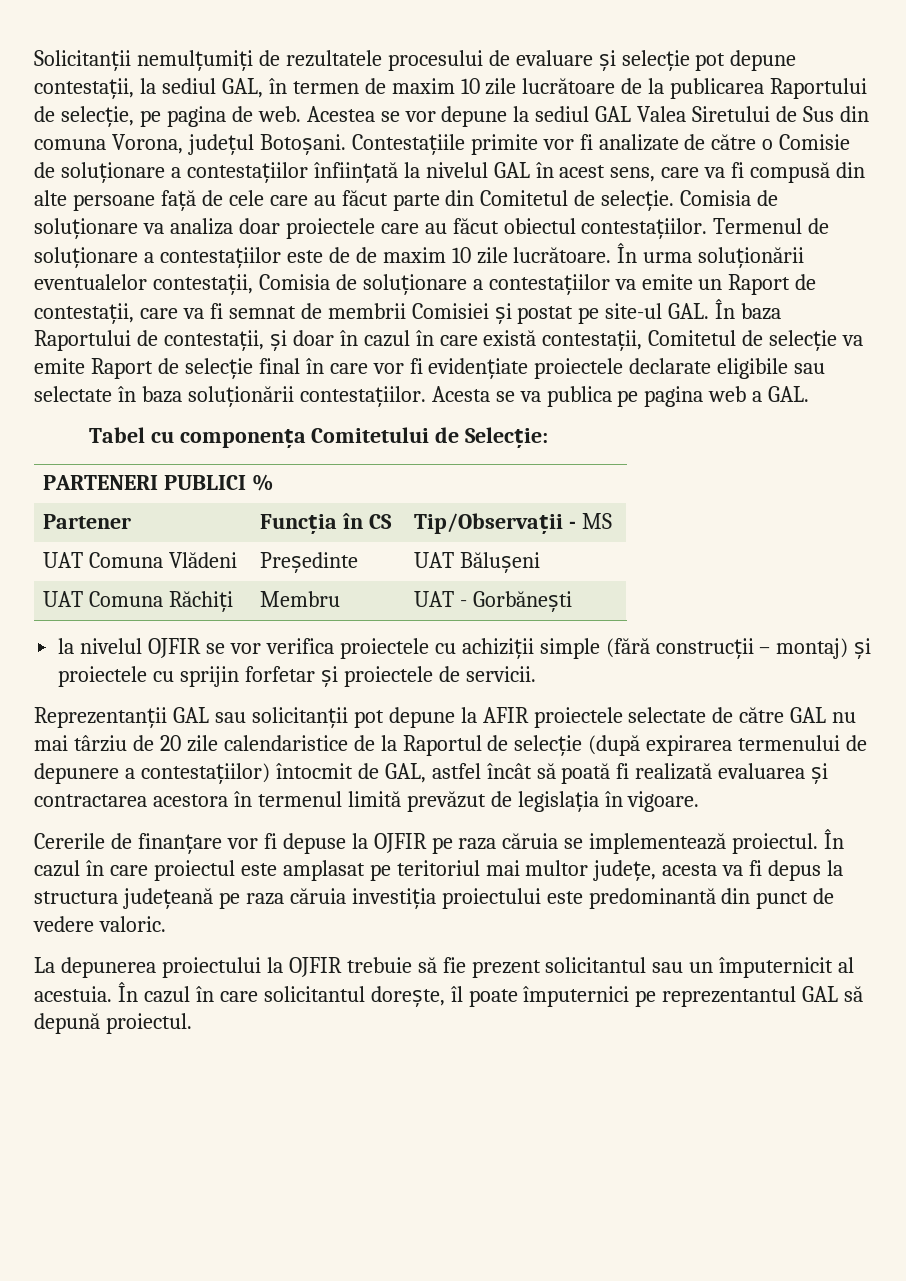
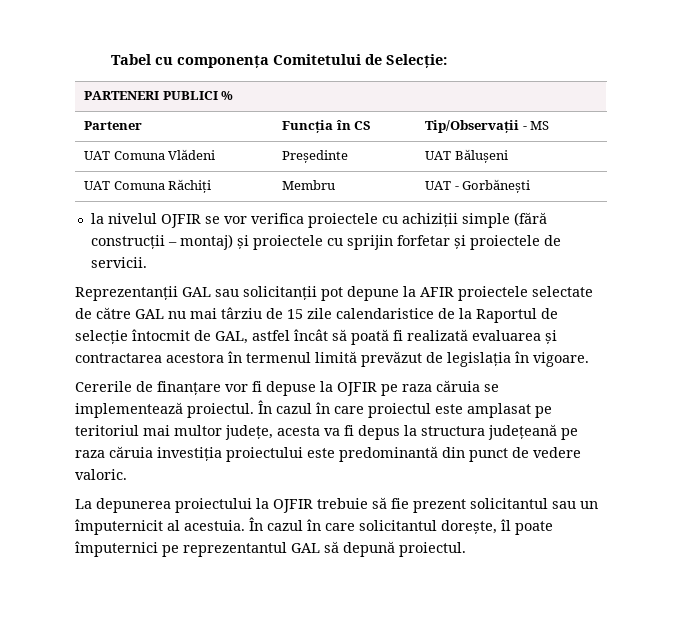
- Solicitanții nemulțumiți de rezultatele procesului de evaluare și selecție pot depune contestații, la sediul GAL, în termen de maxim 10 zile lucrătoare de la publicarea Raportului de selecție, pe pagina de web. Acestea se vor depune la sediul GAL Valea Siretului de Sus din comuna Vorona, județul Botoșani. Contestațiile primite vor fi analizate de către o Comisie de soluționare a contestațiilor înființată la nivelul GAL în acest sens, care va fi compusă din alte persoane față de cele care au făcut parte din Comitetul de selecție. Comisia de soluționare va analiza doar proiectele care au făcut obiectul contestațiilor. Termenul de soluționare a contestațiilor este de de maxim 10 zile lucrătoare. În urma soluționării eventualelor contestații, Comisia de soluționare a contestațiilor va emite un Raport de contestații, care va fi semnat de membrii Comisiei și postat pe site-ul GAL. În baza Raportului de contestații, și doar în cazul în care există contestații, Comitetul de selecție va emite Raport de selecție final în care vor fi evidențiate proiectele declarate eligibile sau selectate în baza soluționării contestațiilor. Acesta se va publica pe pagina web a GAL.
- Reprezentanții GAL sau solicitanții pot depune la AFIR proiectele selectate de către GAL nu mai târziu de 20 zile calendaristice de la Raportul de selecție (după expirarea termenului de depunere a contestațiilor) întocmit de GAL, astfel încât să poată fi realizată evaluarea și contractarea acestora în termenul limită prevăzut de legislația în vigoare.
+ Reprezentanții GAL sau solicitanții pot depune la AFIR proiectele selectate de către GAL nu mai târziu de 15 zile calendaristice de la Raportul de selecție întocmit de GAL, astfel încât să poată fi realizată evaluarea și contractarea acestora în termenul limită prevăzut de legislația în vigoare.

